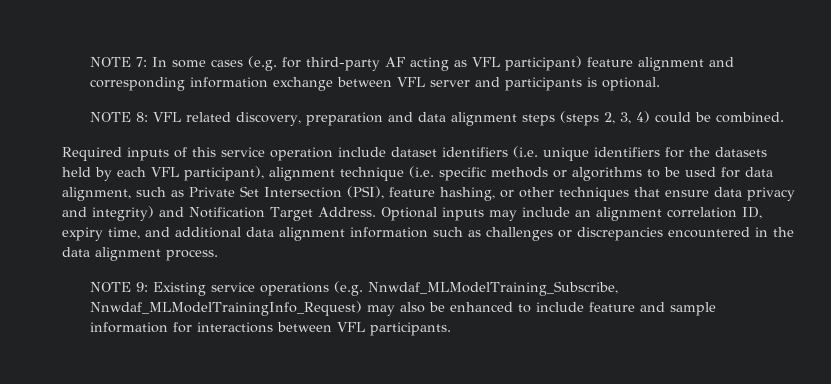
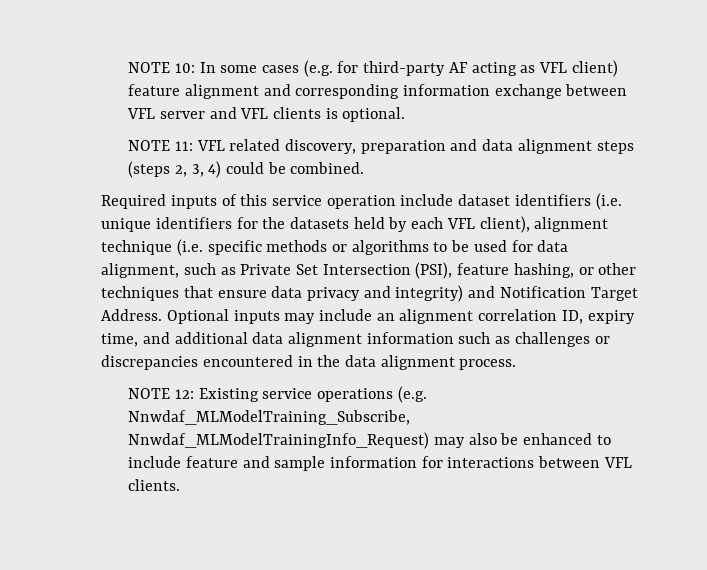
- NOTE 7: In some cases (e.g. for third-party AF acting as VFL participant) feature alignment and corresponding information exchange between VFL server and participants is optional.
+ NOTE 10: In some cases (e.g. for third-party AF acting as VFL client) feature alignment and corresponding information exchange between VFL server and VFL clients is optional.
- NOTE 8: VFL related discovery, preparation and data alignment steps (steps 2, 3, 4) could be combined.
+ NOTE 11: VFL related discovery, preparation and data alignment steps (steps 2, 3, 4) could be combined.
- Required inputs of this service operation include dataset identifiers (i.e. unique identifiers for the datasets held by each VFL participant), alignment technique (i.e. specific methods or algorithms to be used for data alignment, such as Private Set Intersection (PSI), feature hashing, or other techniques that ensure data privacy and integrity) and Notification Target Address.
+ Required inputs of this service operation include dataset identifiers (i.e. unique identifiers for the datasets held by each VFL client), alignment technique (i.e. specific methods or algorithms to be used for data alignment, such as Private Set Intersection (PSI), feature hashing, or other techniques that ensure data privacy and integrity) and Notification Target Address.
- NOTE 9: Existing service operations (e.g. Nnwdaf_MLModelTraining_Subscribe, Nnwdaf_MLModelTrainingInfo_Request) may also be enhanced to include feature and sample information for interactions between VFL participants.
+ NOTE 12: Existing service operations (e.g. Nnwdaf_MLModelTraining_Subscribe, Nnwdaf_MLModelTrainingInfo_Request) may also be enhanced to include feature and sample information for interactions between VFL clients.

